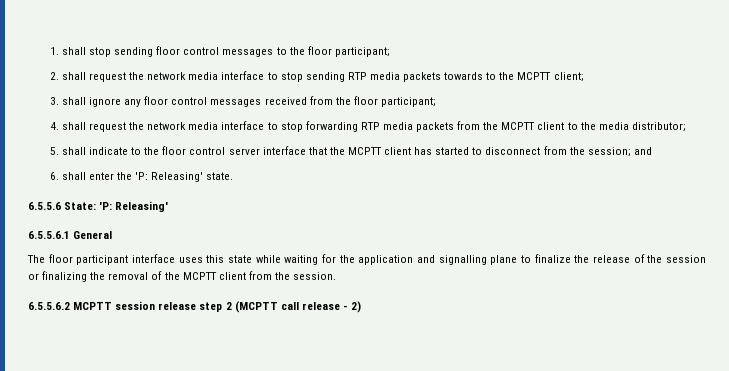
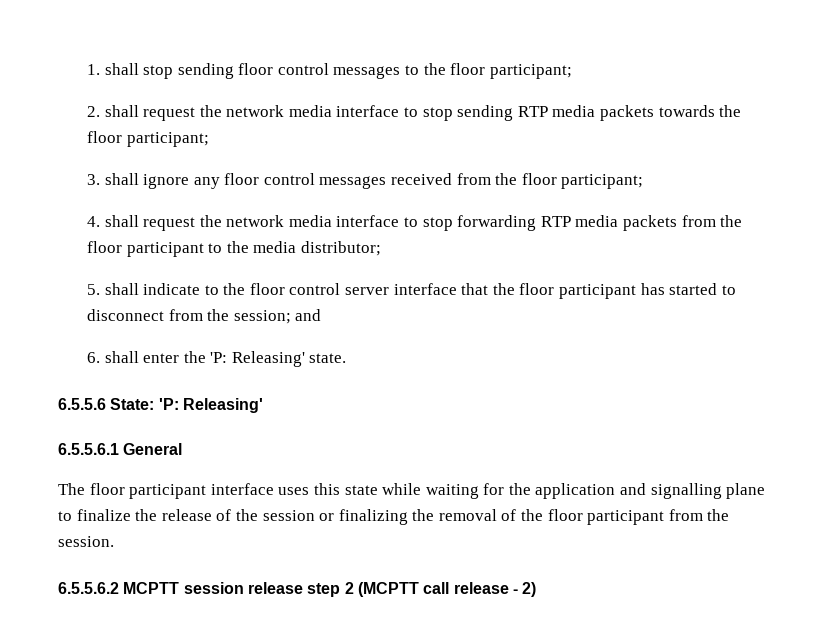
- 2. shall request the network media interface to stop sending RTP media packets towards to the MCPTT client;
+ 2. shall request the network media interface to stop sending RTP media packets towards the floor participant;
- 4. shall request the network media interface to stop forwarding RTP media packets from the MCPTT client to the media distributor;
+ 4. shall request the network media interface to stop forwarding RTP media packets from the floor participant to the media distributor;
- 5. shall indicate to the floor control server interface that the MCPTT client has started to disconnect from the session; and
+ 5. shall indicate to the floor control server interface that the floor participant has started to disconnect from the session; and
- The floor participant interface uses this state while waiting for the application and signalling plane to finalize the release of the session or finalizing the removal of the MCPTT client from the session.
+ The floor participant interface uses this state while waiting for the application and signalling plane to finalize the release of the session or finalizing the removal of the floor participant from the session.

